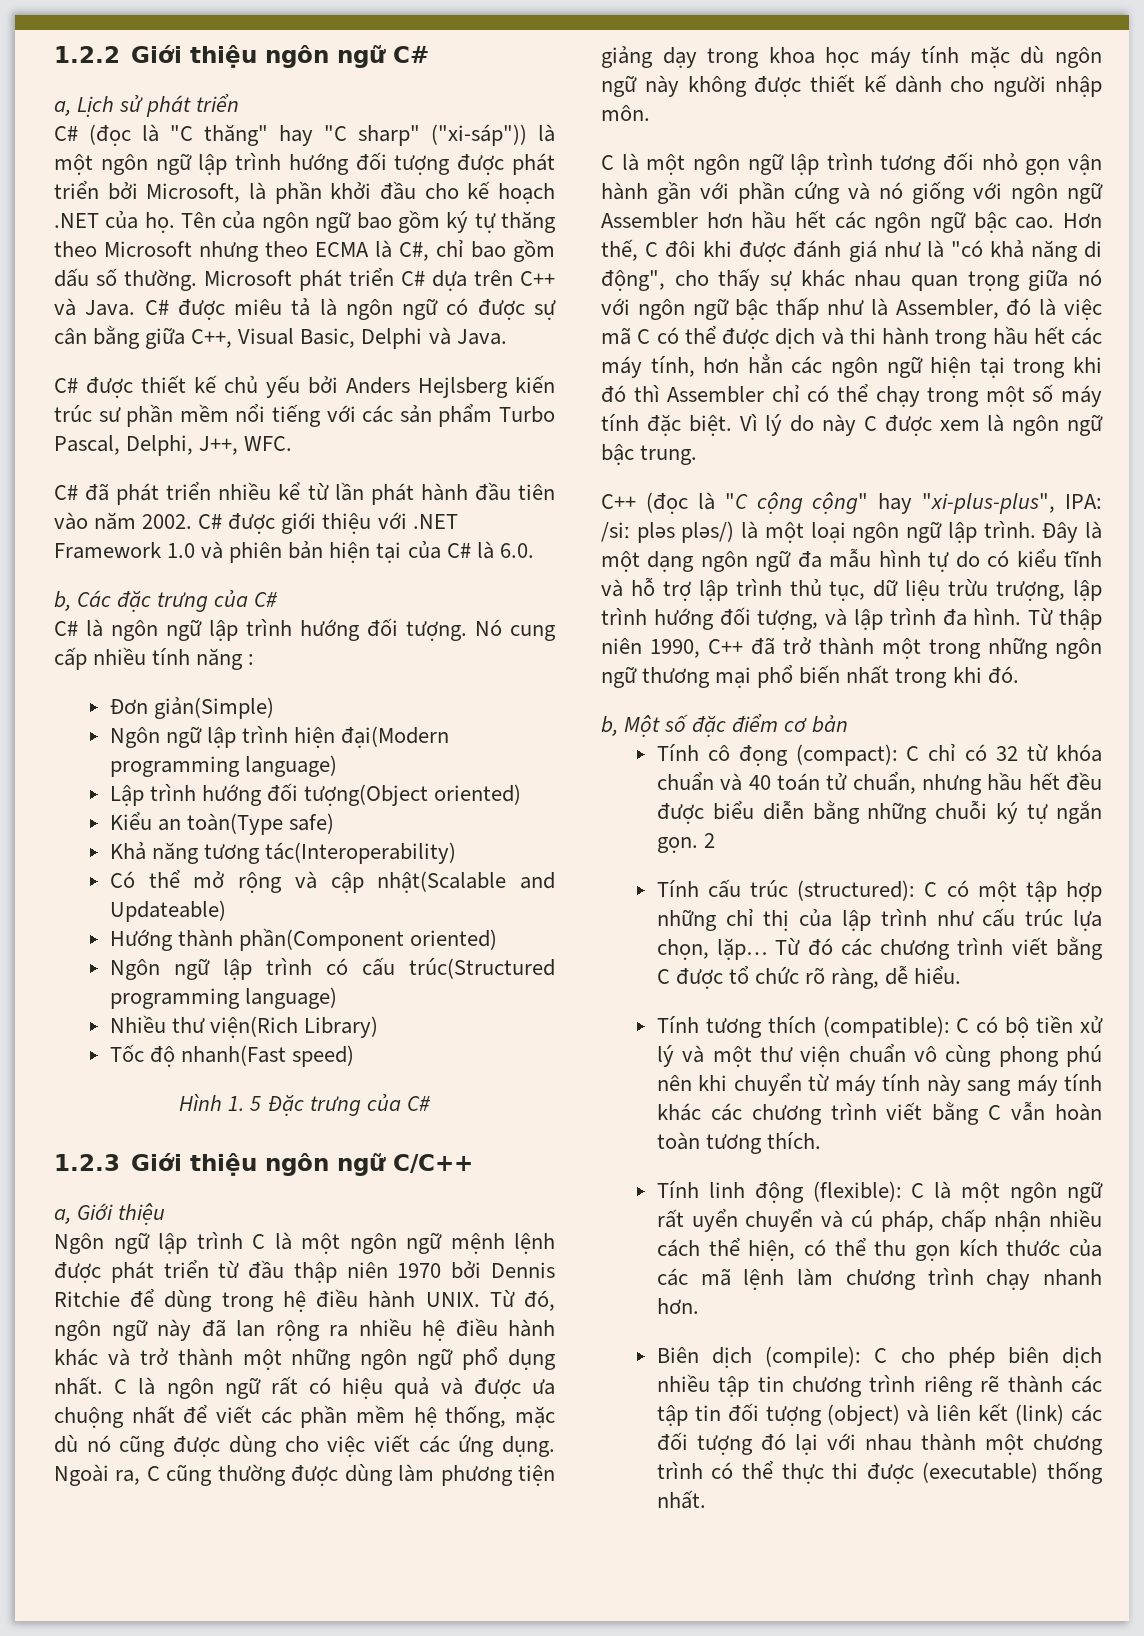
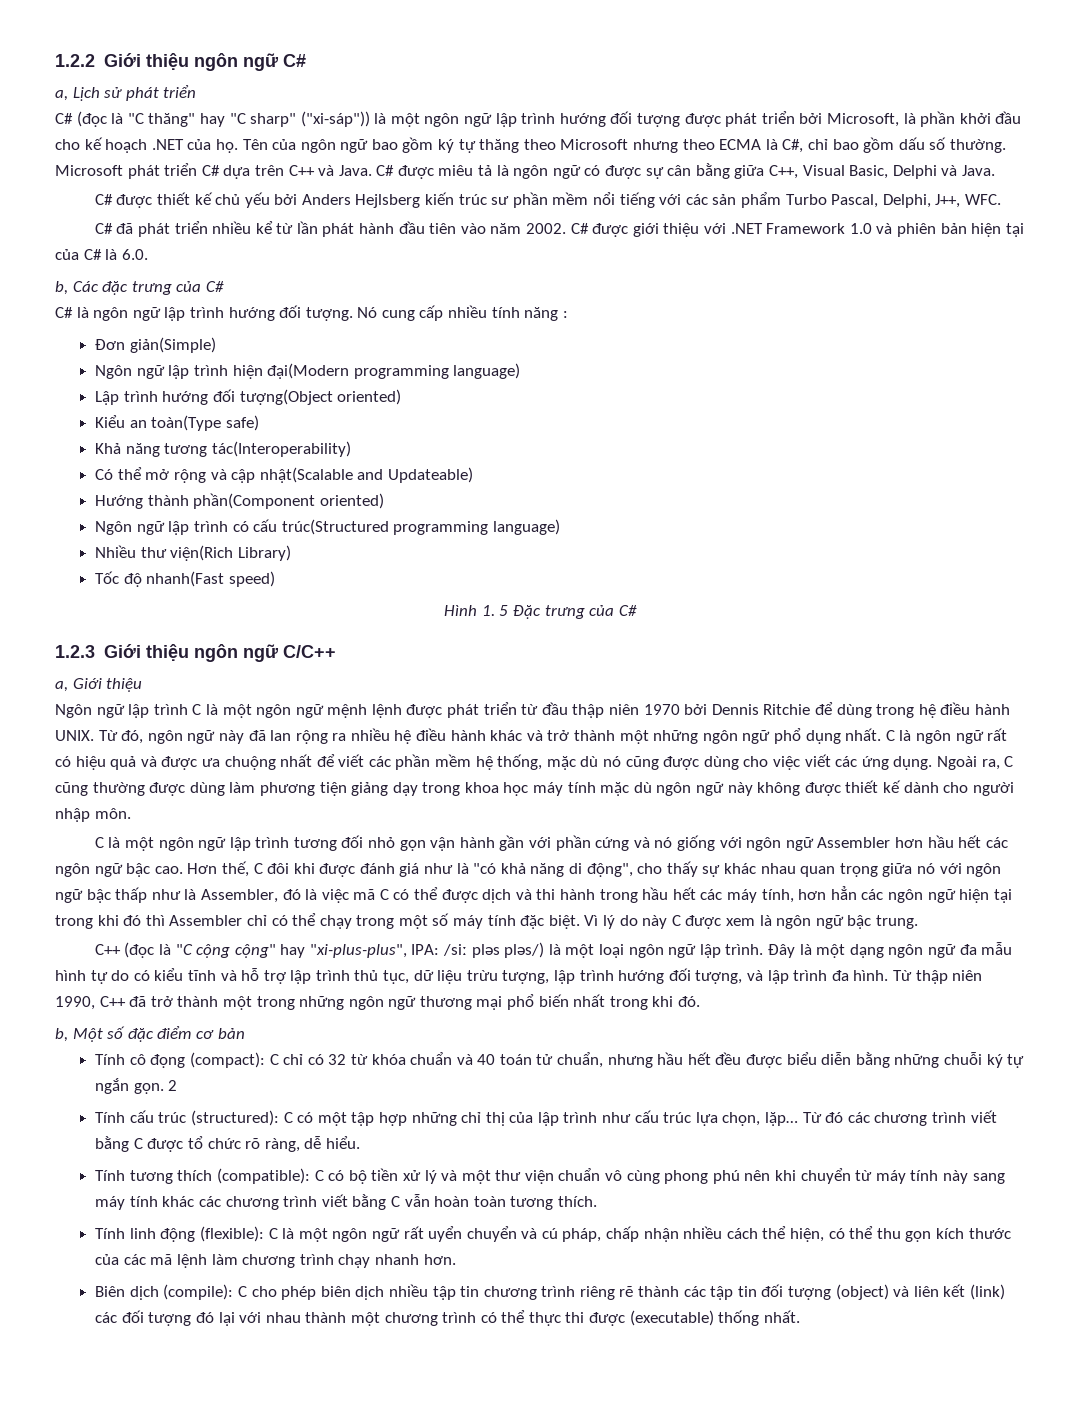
- Đây là một dạng ngôn ngữ đa mẫu hình tự do có kiểu tĩnh và hỗ trợ lập trình thủ tục, dữ liệu trừu trượng, lập trình hướng đối tượng, và lập trình đa hình.
+ Đây là một dạng ngôn ngữ đa mẫu hình tự do có kiểu tĩnh và hỗ trợ lập trình thủ tục, dữ liệu trừu tượng, lập trình hướng đối tượng, và lập trình đa hình.

